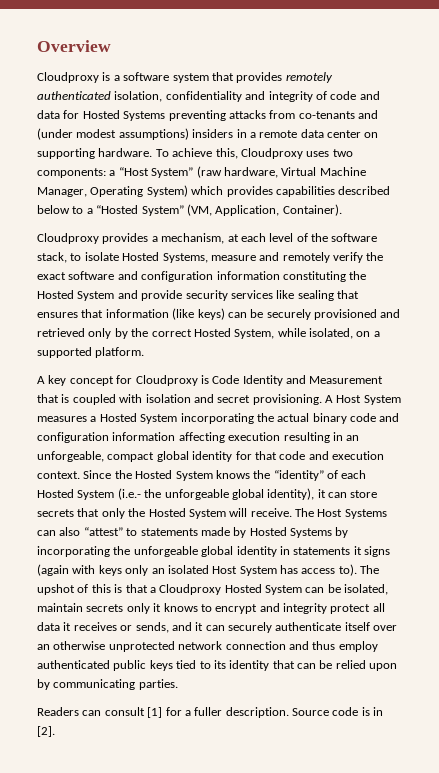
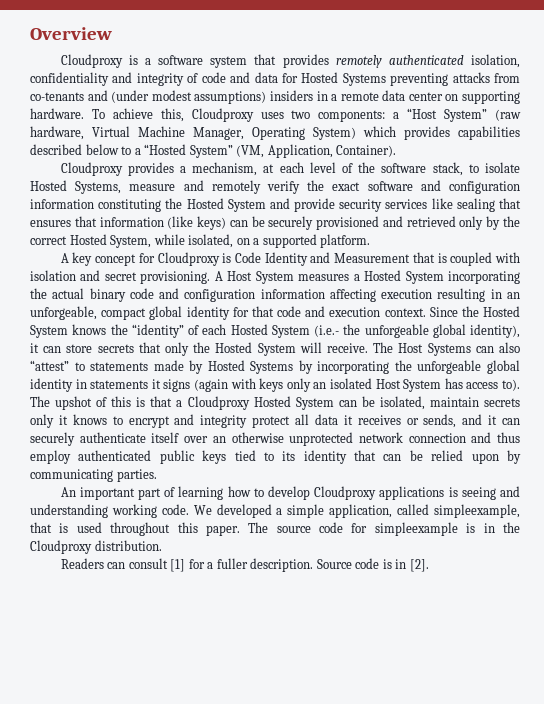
+ An important part of learning how to develop Cloudproxy applications is seeing and understanding working code. We developed a simple application, called simpleexample, that is used throughout this paper. The source code for simpleexample is in the Cloudproxy distribution.

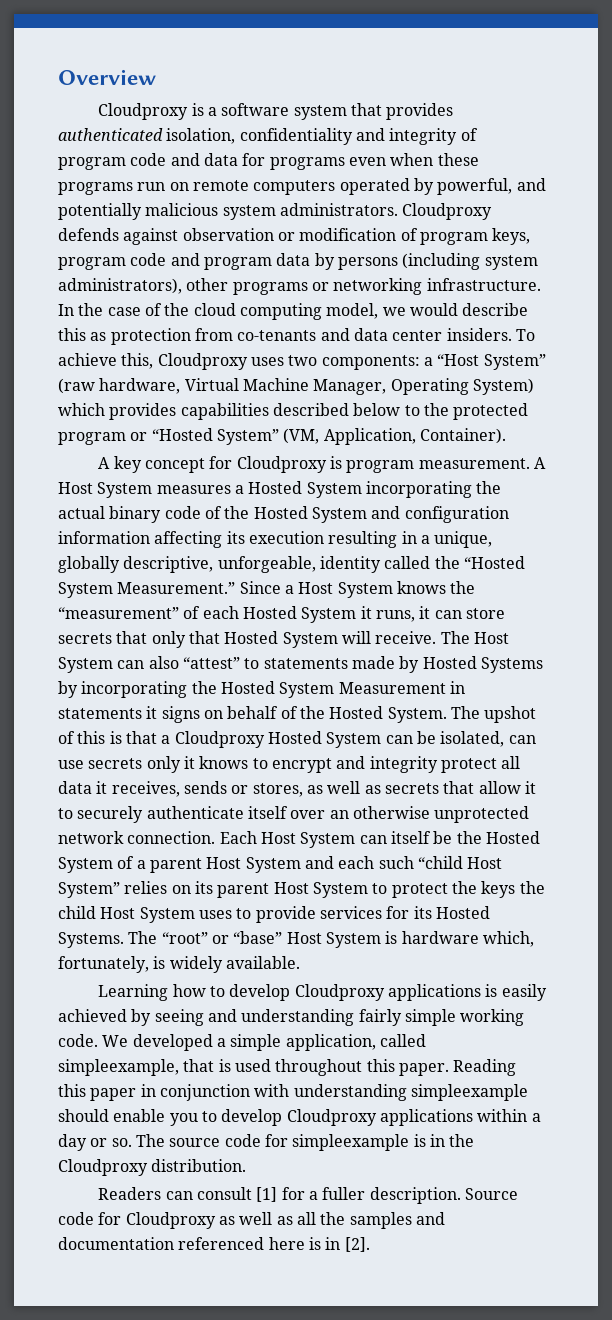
- Cloudproxy is a software system that provides remotely authenticated isolation, confidentiality and integrity of code and data for Hosted Systems preventing attacks from co-tenants and (under modest assumptions) insiders in a remote data center on supporting hardware.
+ Cloudproxy is a software system that provides authenticated isolation, confidentiality and integrity of program code and data for programs even when these programs run on remote computers operated by powerful, and potentially malicious system administrators. Cloudproxy defends against observation or modification of program keys, program code and program data by persons (including system administrators), other programs or networking infrastructure. In the case of the cloud computing model, we would describe this as protection from co-tenants and data center insiders.
- To achieve this, Cloudproxy uses two components: a “Host System” (raw hardware, Virtual Machine Manager, Operating System) which provides capabilities described below to a “Hosted System” (VM, Application, Container).
+ To achieve this, Cloudproxy uses two components: a “Host System” (raw hardware, Virtual Machine Manager, Operating System) which provides capabilities described below to the protected program or “Hosted System” (VM, Application, Container).
- Cloudproxy provides a mechanism, at each level of the software stack, to isolate Hosted Systems, measure and remotely verify the exact software and configuration information constituting the Hosted System and provide security services like sealing that ensures that information (like keys) can be securely provisioned and retrieved only by the correct Hosted System, while isolated, on a supported platform.
- A key concept for Cloudproxy is Code Identity and Measurement that is coupled with isolation and secret provisioning.
+ A key concept for Cloudproxy is program measurement.
- A Host System measures a Hosted System incorporating the actual binary code and configuration information affecting execution resulting in an unforgeable, compact global identity for that code and execution context. Since the Hosted System knows the “identity” of each Hosted System (i.e.- the unforgeable global identity), it can store secrets that only the Hosted System will receive.
+ A Host System measures a Hosted System incorporating the actual binary code of the Hosted System and configuration information affecting its execution resulting in a unique, globally descriptive, unforgeable, identity called the “Hosted System Measurement.” Since a Host System knows the “measurement” of each Hosted System it runs, it can store secrets that only that Hosted System will receive.
- The Host Systems can also “attest” to statements made by Hosted Systems by incorporating the unforgeable global identity in statements it signs (again with keys only an isolated Host System has access to).
+ The Host System can also “attest” to statements made by Hosted Systems by incorporating the Hosted System Measurement in statements it signs on behalf of the Hosted System.
- The upshot of this is that a Cloudproxy Hosted System can be isolated, maintain secrets only it knows to encrypt and integrity protect all data it receives or sends, and it can securely authenticate itself over an otherwise unprotected network connection and thus employ authenticated public keys tied to its identity that can be relied upon by communicating parties.
- An important part of learning how to develop Cloudproxy applications is seeing and understanding working code.
+ The upshot of this is that a Cloudproxy Hosted System can be isolated, can use secrets only it knows to encrypt and integrity protect all data it receives, sends or stores, as well as secrets that allow it to securely authenticate itself over an otherwise unprotected network connection. Each Host System can itself be the Hosted System of a parent Host System and each such “child Host System” relies on its parent Host System to protect the keys the child Host System uses to provide services for its Hosted Systems. The “root” or “base” Host System is hardware which, fortunately, is widely available.
+ Learning how to develop Cloudproxy applications is easily achieved by seeing and understanding fairly simple working code.
+ Reading this paper in conjunction with understanding simpleexample should enable you to develop Cloudproxy applications within a day or so.
- Source code is in [2].
+ Source code for Cloudproxy as well as all the samples and documentation referenced here is in [2].

